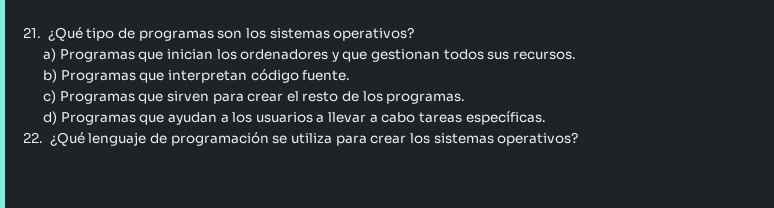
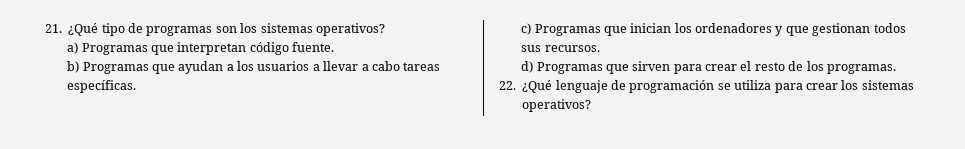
- a) Programas que inician los ordenadores y que gestionan todos sus recursos.
- b) Programas que interpretan código fuente.
- c) Programas que sirven para crear el resto de los programas.
- d) Programas que ayudan a los usuarios a llevar a cabo tareas específicas.
+ a) Programas que interpretan código fuente.
+ b) Programas que ayudan a los usuarios a llevar a cabo tareas específicas.
+ c) Programas que inician los ordenadores y que gestionan todos sus recursos.
+ d) Programas que sirven para crear el resto de los programas.

